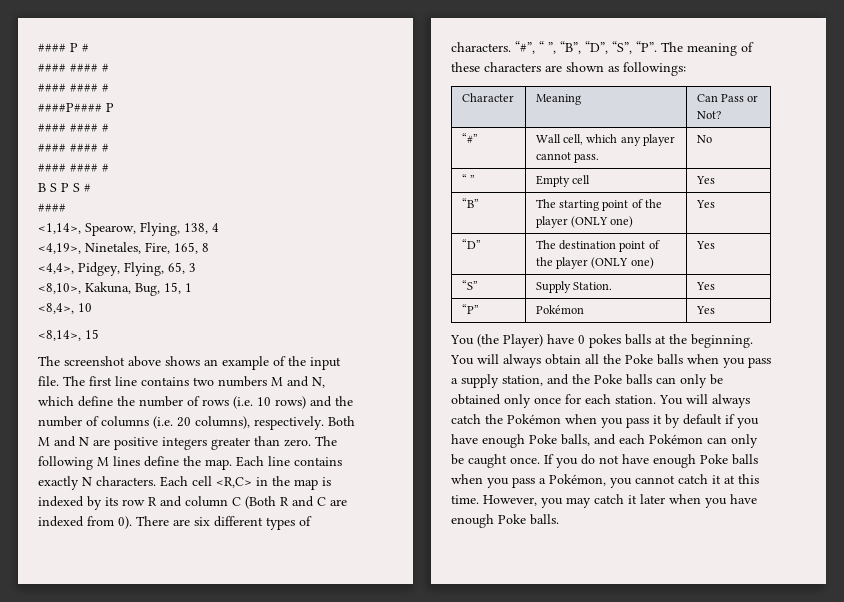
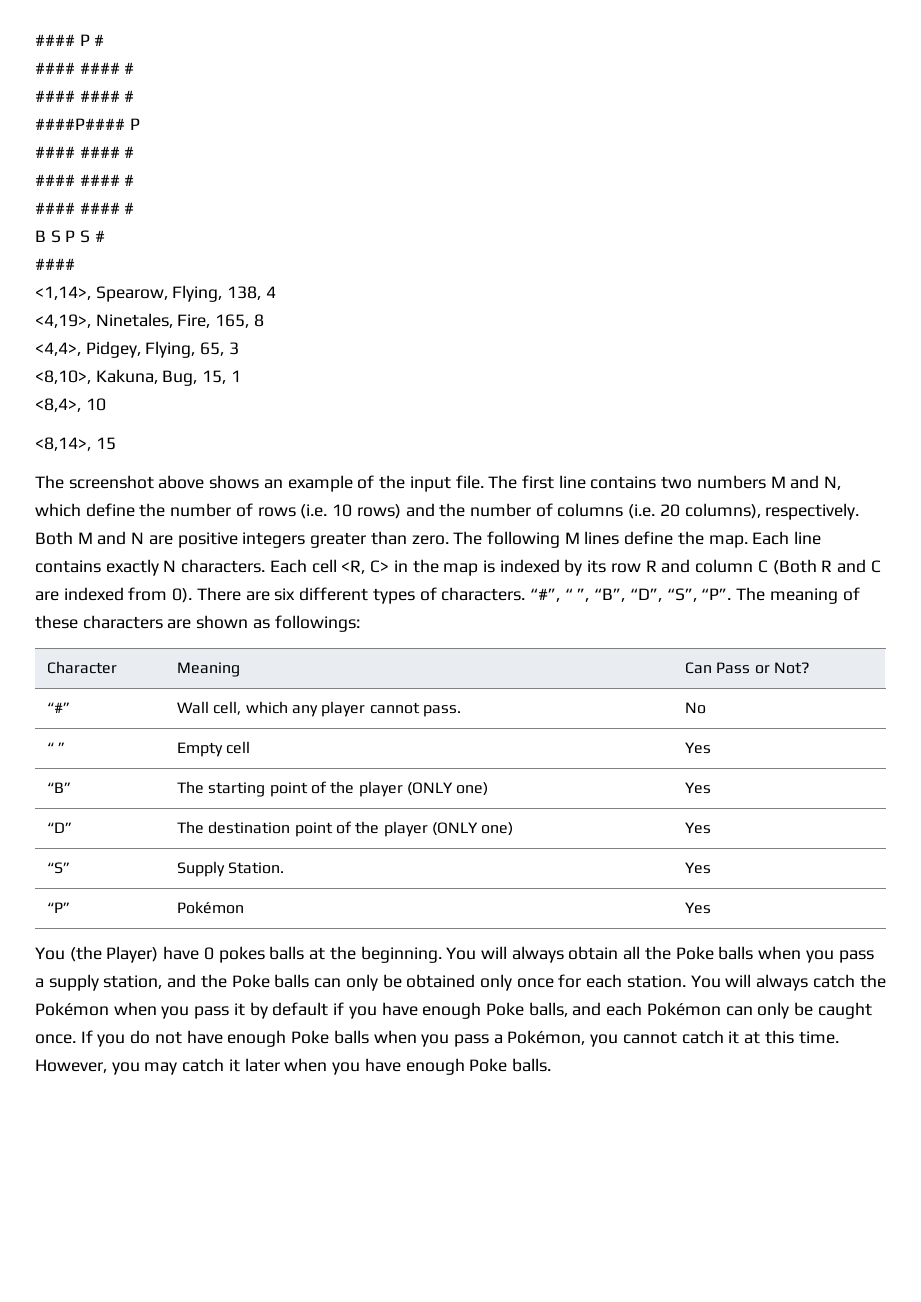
- Each cell <R,C> in the map is indexed by its row R and column C (Both R and C are indexed from 0).
+ Each cell <R, C> in the map is indexed by its row R and column C (Both R and C are indexed from 0).

